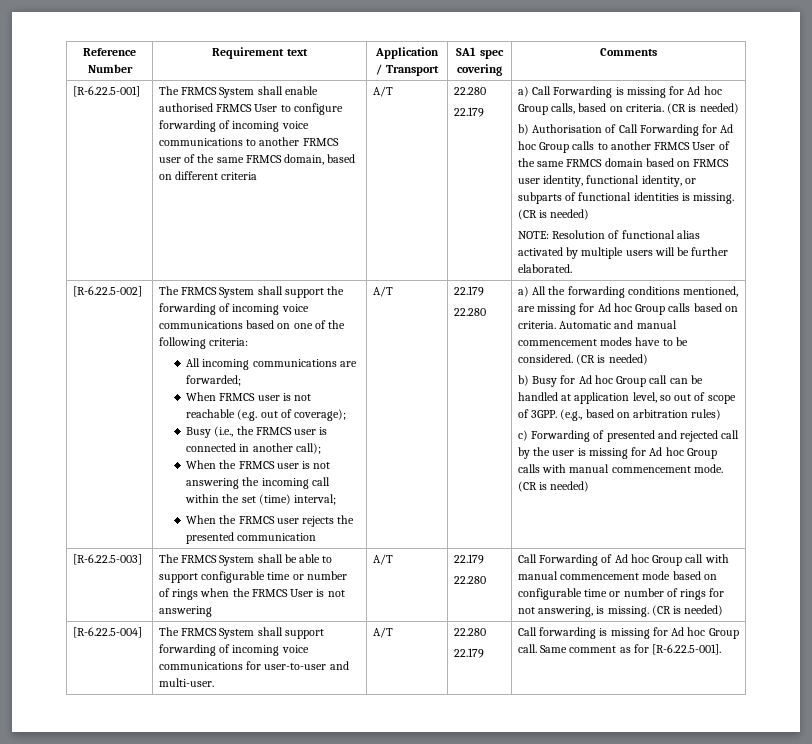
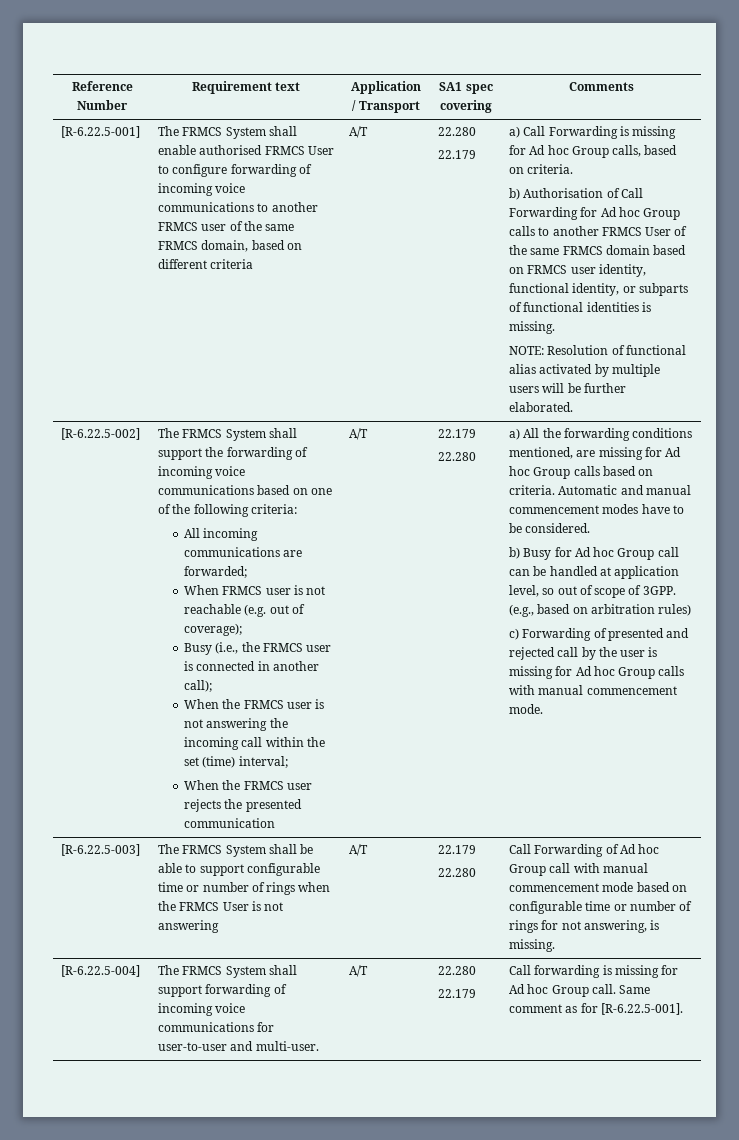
- a) Call Forwarding is missing for Ad hoc Group calls, based on criteria. (CR is needed)
+ a) Call Forwarding is missing for Ad hoc Group calls, based on criteria.
- b) Authorisation of Call Forwarding for Ad hoc Group calls to another FRMCS User of the same FRMCS domain based on FRMCS user identity, functional identity, or subparts of functional identities is missing. (CR is needed)
+ b) Authorisation of Call Forwarding for Ad hoc Group calls to another FRMCS User of the same FRMCS domain based on FRMCS user identity, functional identity, or subparts of functional identities is missing.
- Automatic and manual commencement modes have to be considered. (CR is needed)
+ Automatic and manual commencement modes have to be considered.
- c) Forwarding of presented and rejected call by the user is missing for Ad hoc Group calls with manual commencement mode. (CR is needed)
+ c) Forwarding of presented and rejected call by the user is missing for Ad hoc Group calls with manual commencement mode.
- Call Forwarding of Ad hoc Group call with manual commencement mode based on configurable time or number of rings for not answering, is missing. (CR is needed)
+ Call Forwarding of Ad hoc Group call with manual commencement mode based on configurable time or number of rings for not answering, is missing.

